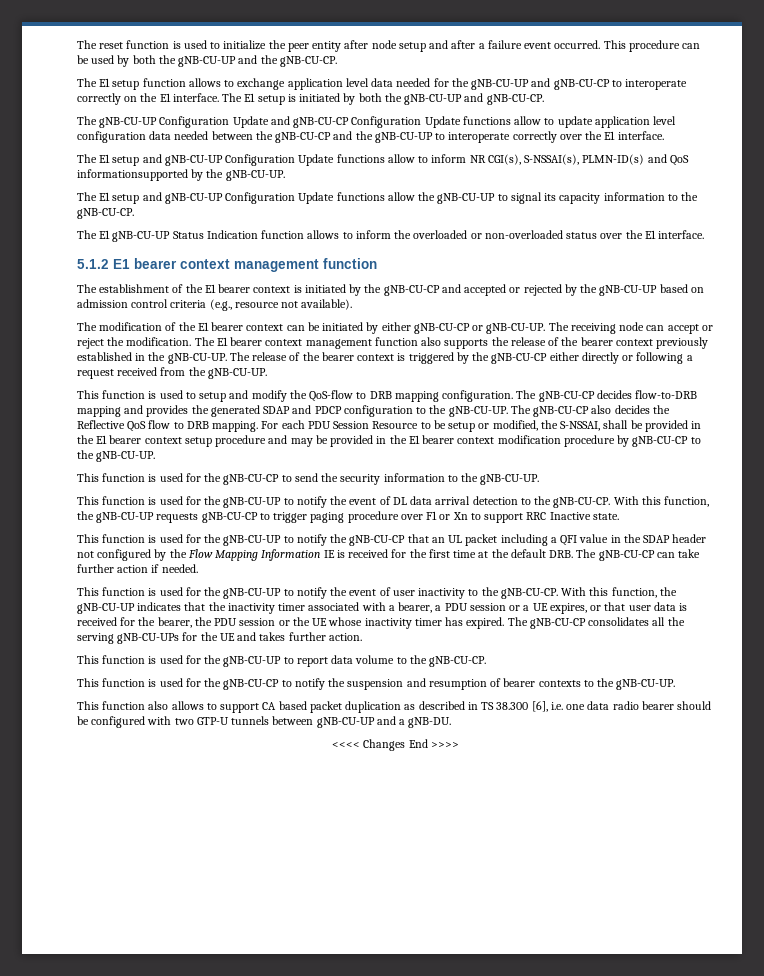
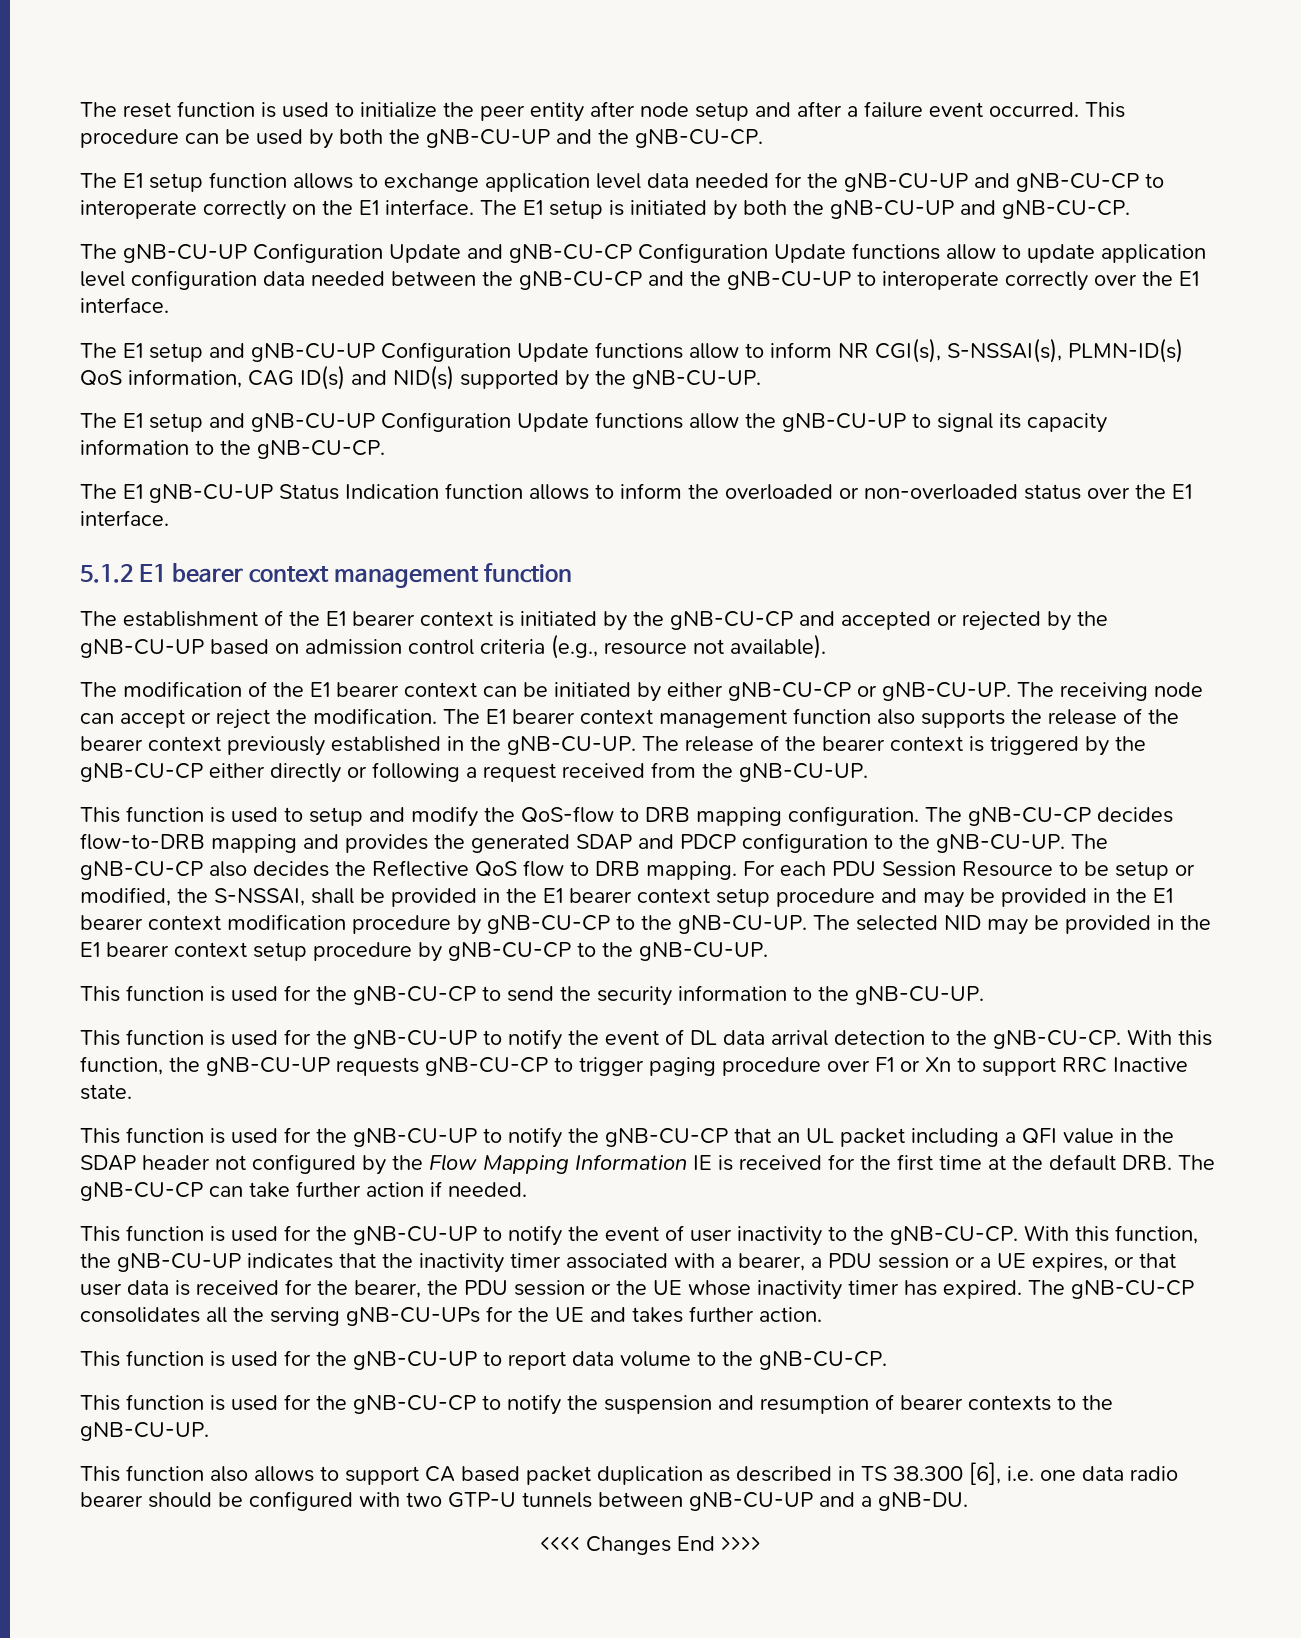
- The E1 setup and gNB-CU-UP Configuration Update functions allow to inform NR CGI(s), S-NSSAI(s), PLMN-ID(s) and QoS informationsupported by the gNB-CU-UP.
+ The E1 setup and gNB-CU-UP Configuration Update functions allow to inform NR CGI(s), S-NSSAI(s), PLMN-ID(s) QoS information, CAG ID(s) and NID(s) supported by the gNB-CU-UP.
+ The selected NID may be provided in the E1 bearer context setup procedure by gNB-CU-CP to the gNB-CU-UP.

